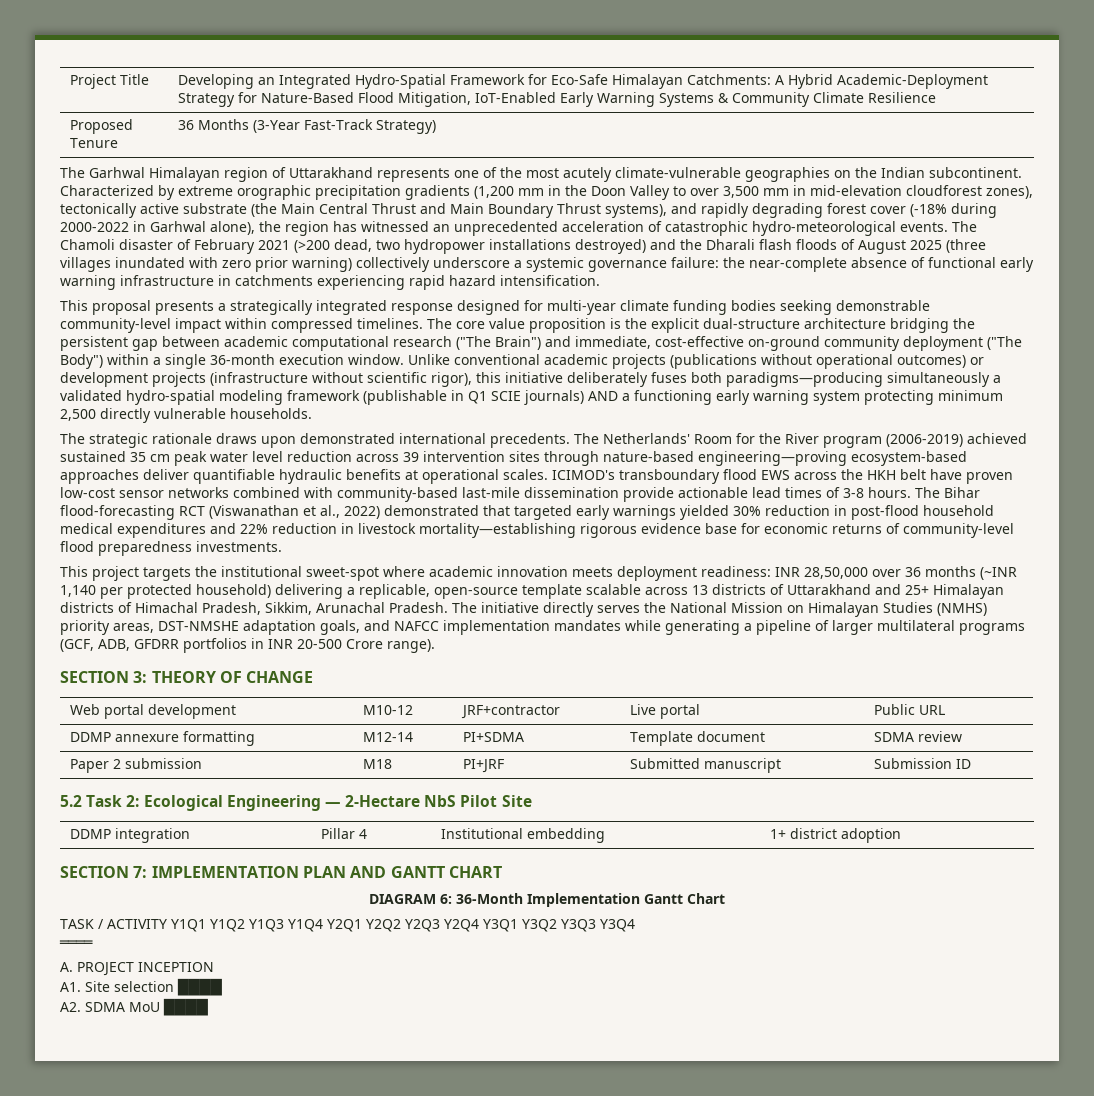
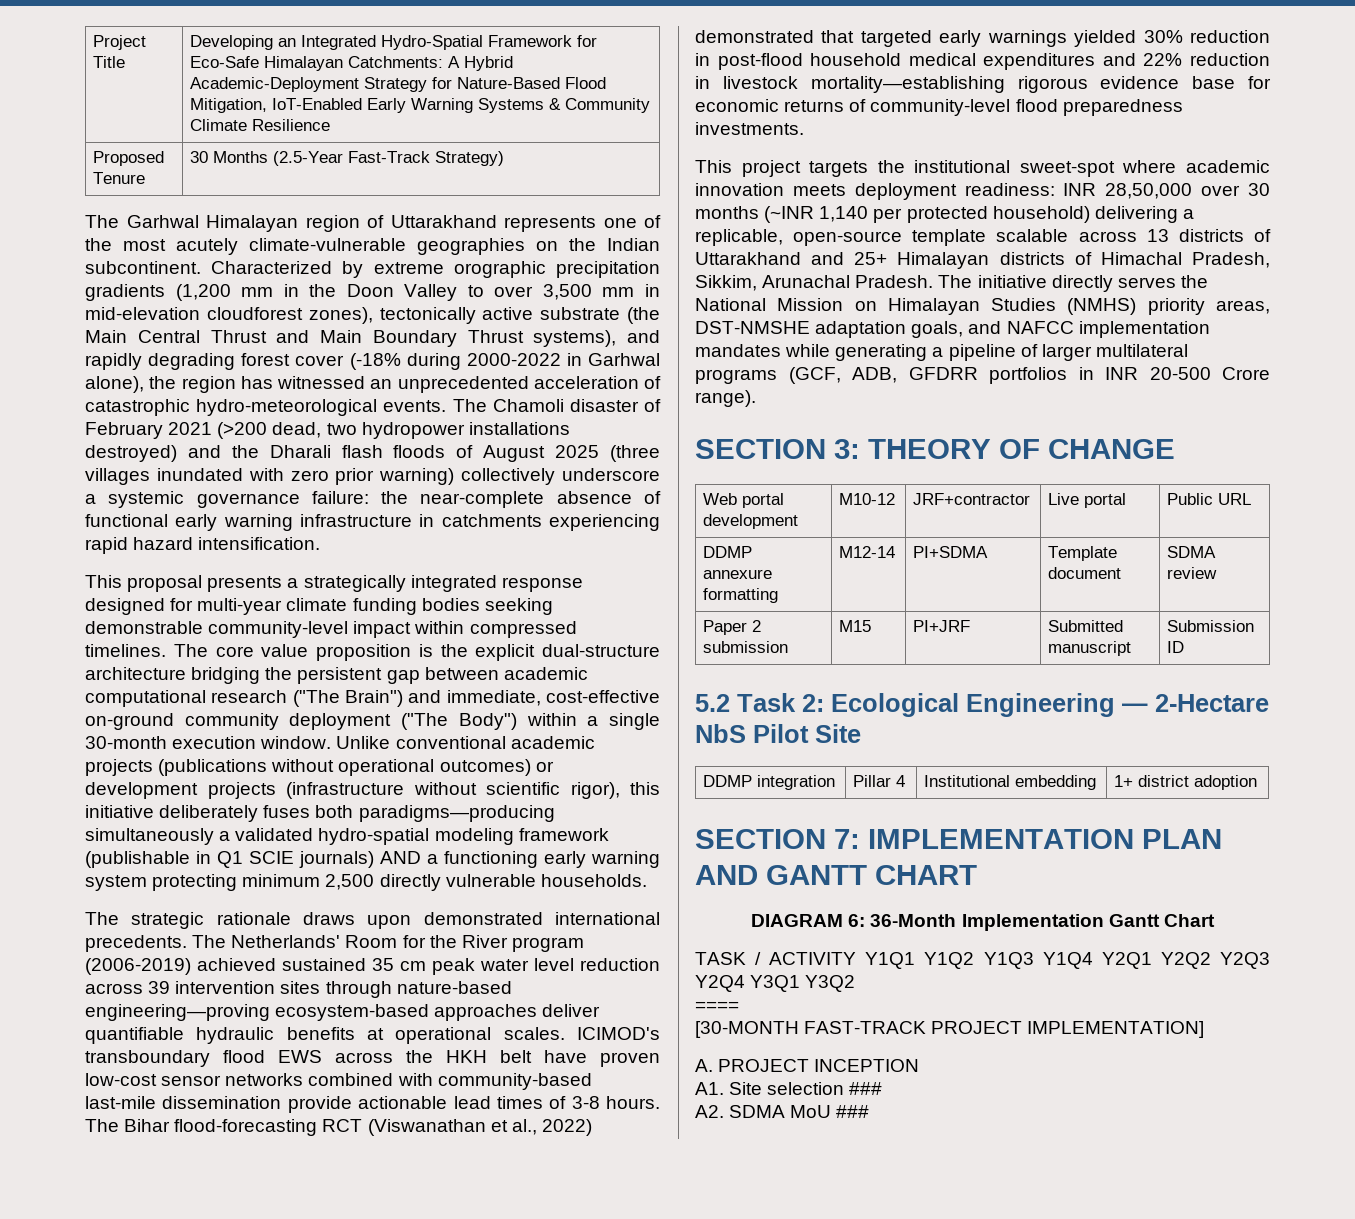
- Proposed Tenure | 36 Months (3-Year Fast-Track Strategy)
+ Proposed Tenure | 30 Months (2.5-Year Fast-Track Strategy)
- The core value proposition is the explicit dual-structure architecture bridging the persistent gap between academic computational research ("The Brain") and immediate, cost-effective on-ground community deployment ("The Body") within a single 36-month execution window.
+ The core value proposition is the explicit dual-structure architecture bridging the persistent gap between academic computational research ("The Brain") and immediate, cost-effective on-ground community deployment ("The Body") within a single 30-month execution window.
- This project targets the institutional sweet-spot where academic innovation meets deployment readiness: INR 28,50,000 over 36 months (~INR 1,140 per protected household) delivering a replicable, open-source template scalable across 13 districts of Uttarakhand and 25+ Himalayan districts of Himachal Pradesh, Sikkim, Arunachal Pradesh.
+ This project targets the institutional sweet-spot where academic innovation meets deployment readiness: INR 28,50,000 over 30 months (~INR 1,140 per protected household) delivering a replicable, open-source template scalable across 13 districts of Uttarakhand and 25+ Himalayan districts of Himachal Pradesh, Sikkim, Arunachal Pradesh.
- Paper 2 submission | M18 | PI+JRF | Submitted manuscript | Submission ID
+ Paper 2 submission | M15 | PI+JRF | Submitted manuscript | Submission ID
- TASK / ACTIVITY Y1Q1 Y1Q2 Y1Q3 Y1Q4 Y2Q1 Y2Q2 Y2Q3 Y2Q4 Y3Q1 Y3Q2 Y3Q3 Y3Q4
- ════
+ TASK / ACTIVITY Y1Q1 Y1Q2 Y1Q3 Y1Q4 Y2Q1 Y2Q2 Y2Q3 Y2Q4 Y3Q1 Y3Q2
+ ====
+ [30-MONTH FAST-TRACK PROJECT IMPLEMENTATION]
- A1. Site selection ████
+ A1. Site selection ###
- A2. SDMA MoU ████
+ A2. SDMA MoU ###

